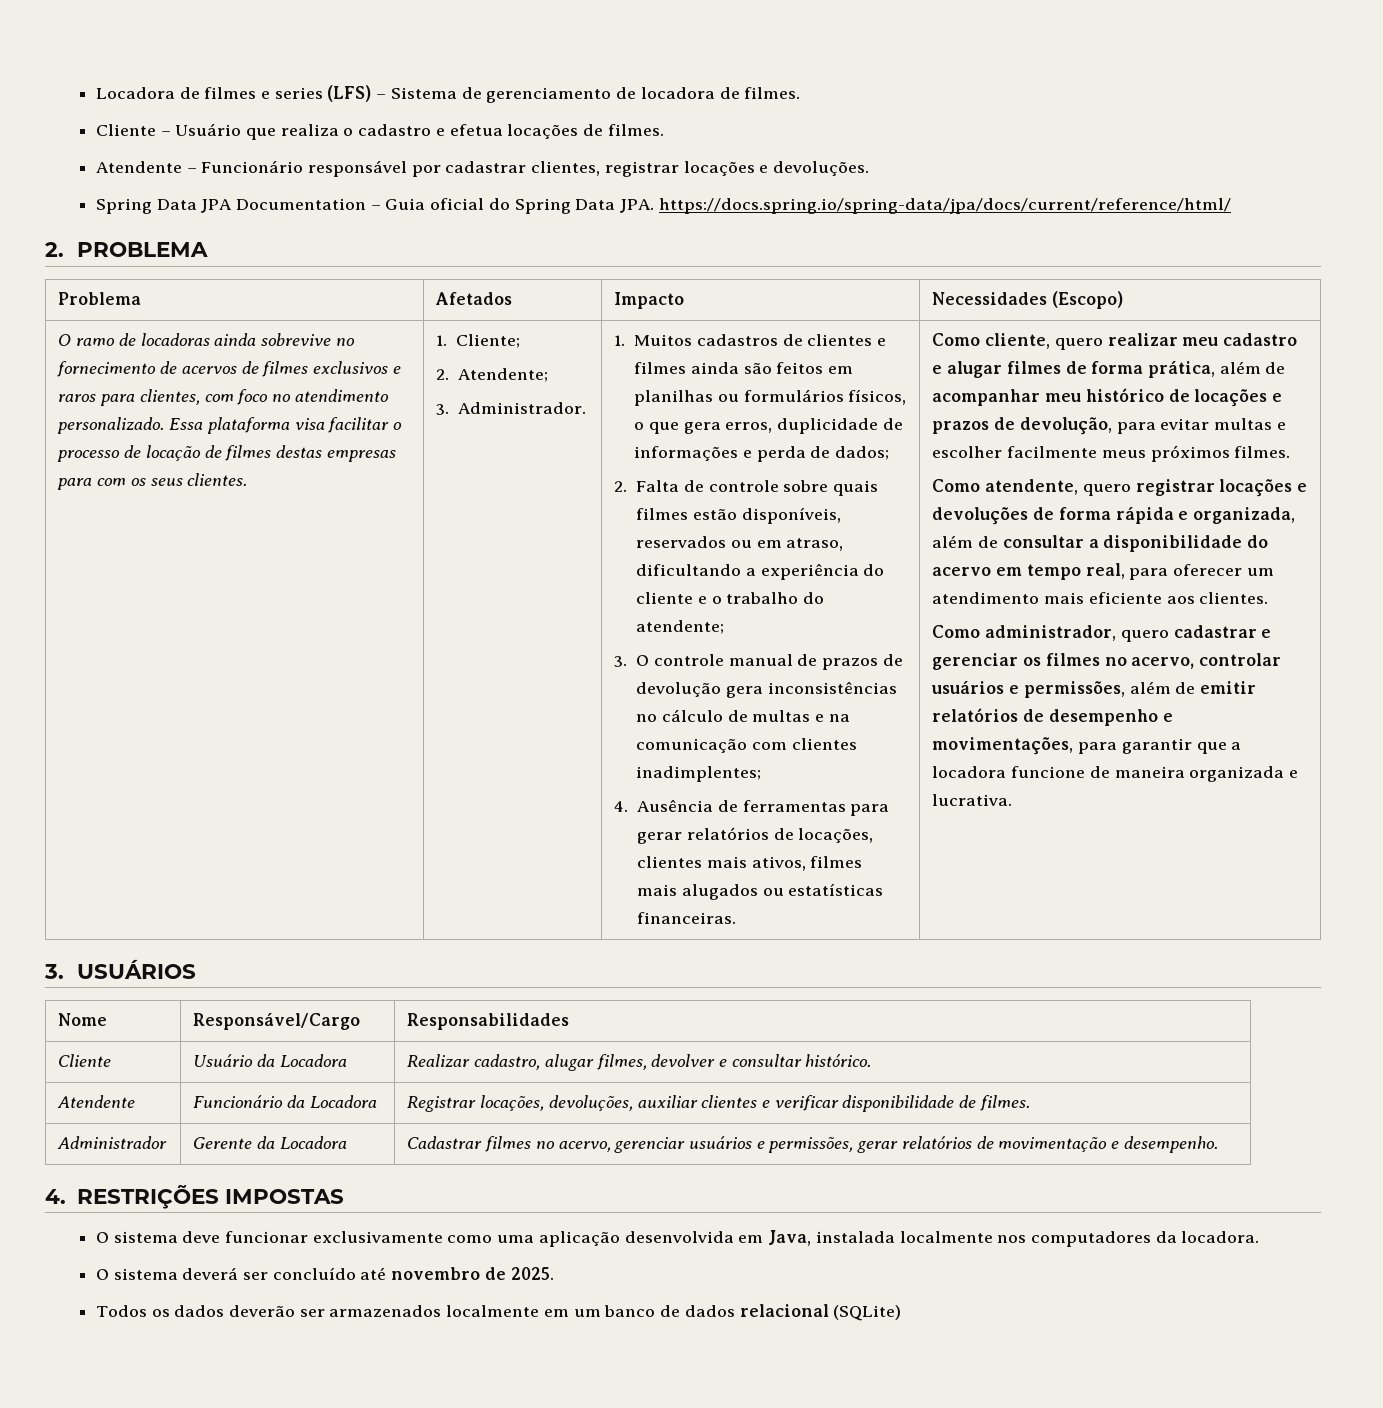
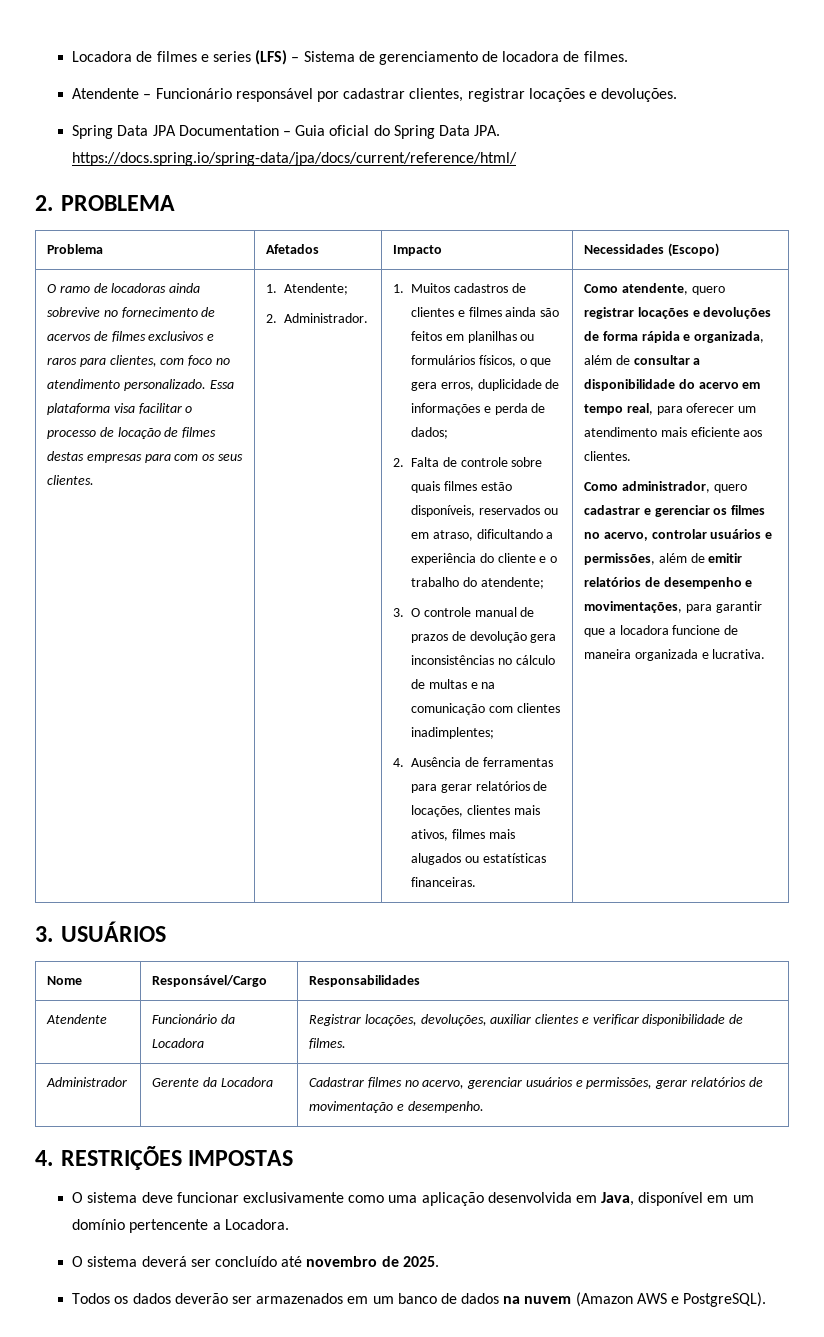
- Cliente – Usuário que realiza o cadastro e efetua locações de filmes.
- 1. Cliente;
- 2. Atendente;
+ 1. Atendente;
- 3. Administrador.
+ 2. Administrador.
- Como cliente, quero realizar meu cadastro e alugar filmes de forma prática, além de acompanhar meu histórico de locações e prazos de devolução, para evitar multas e escolher facilmente meus próximos filmes.
- Cliente | Usuário da Locadora | Realizar cadastro, alugar filmes, devolver e consultar histórico.
- O sistema deve funcionar exclusivamente como uma aplicação desenvolvida em Java, instalada localmente nos computadores da locadora.
+ O sistema deve funcionar exclusivamente como uma aplicação desenvolvida em Java, disponível em um domínio pertencente a Locadora.
- Todos os dados deverão ser armazenados localmente em um banco de dados relacional (SQLite)
+ Todos os dados deverão ser armazenados em um banco de dados na nuvem (Amazon AWS e PostgreSQL).

